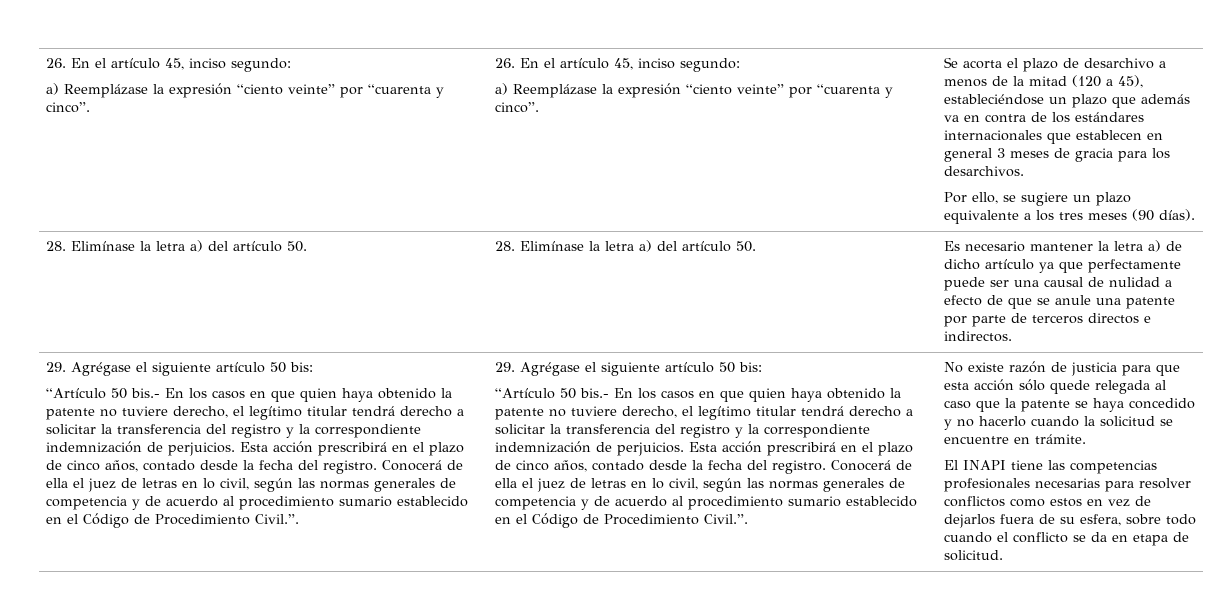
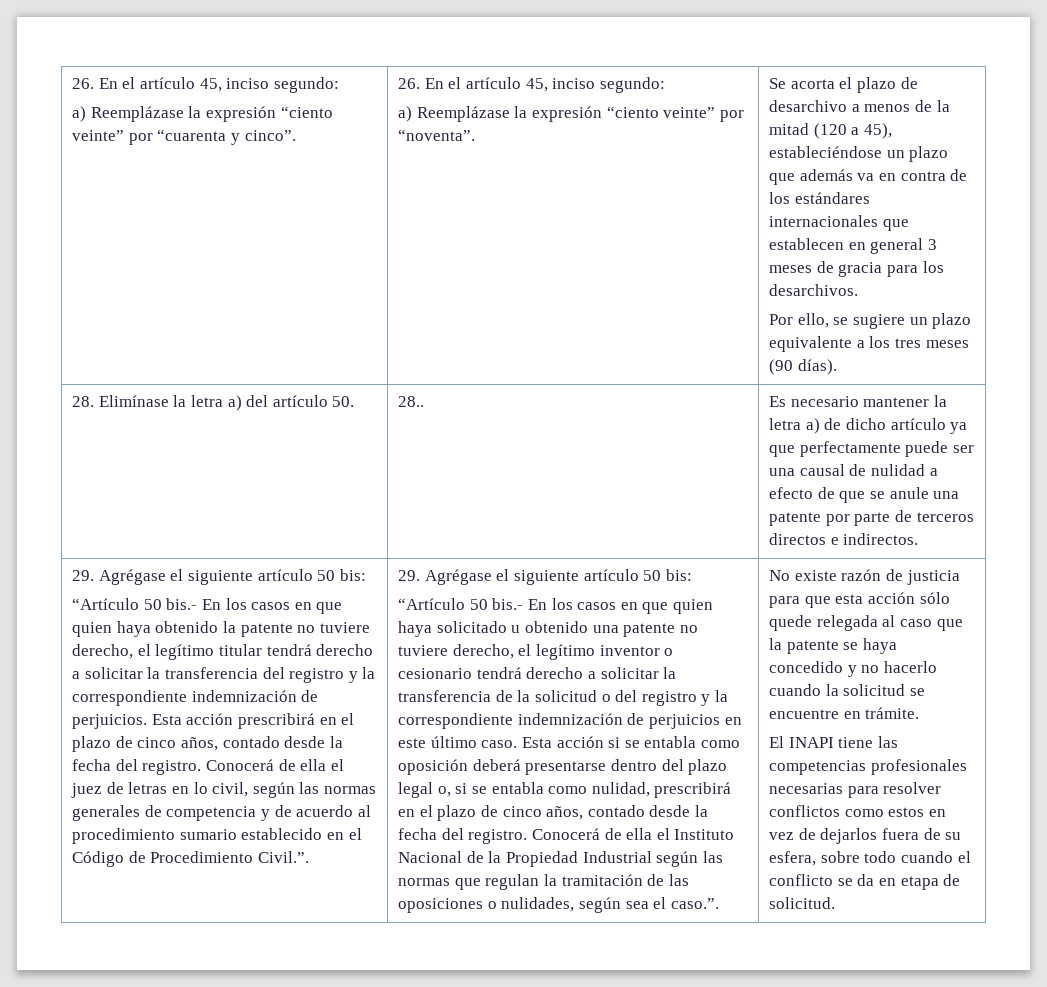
  a) Reemplázase la expresión “ciento veinte” por “cuarenta y cinco”. | 26. En el artículo 45, inciso segundo:
- a) Reemplázase la expresión “ciento veinte” por “cuarenta y cinco”.
+ a) Reemplázase la expresión “ciento veinte” por “noventa”.
- 28. Elimínase la letra a) del artículo 50. | 28. Elimínase la letra a) del artículo 50.
+ 28. Elimínase la letra a) del artículo 50. | 28..
  Conocerá de ella el juez de letras en lo civil, según las normas generales de competencia y de acuerdo al procedimiento sumario establecido en el Código de Procedimiento Civil.”. | 29. Agrégase el siguiente artículo 50 bis:
- “Artículo 50 bis.- En los casos en que quien haya obtenido la patente no tuviere derecho, el legítimo titular tendrá derecho a solicitar la transferencia del registro y la correspondiente indemnización de perjuicios. Esta acción prescribirá en el plazo de cinco años, contado desde la fecha del registro. Conocerá de ella el juez de letras en lo civil, según las normas generales de competencia y de acuerdo al procedimiento sumario establecido en el Código de Procedimiento Civil.”.
+ “Artículo 50 bis.- En los casos en que quien haya solicitado u obtenido una patente no tuviere derecho, el legítimo inventor o cesionario tendrá derecho a solicitar la transferencia de la solicitud o del registro y la correspondiente indemnización de perjuicios en este último caso. Esta acción si se entabla como oposición deberá presentarse dentro del plazo legal o, si se entabla como nulidad, prescribirá en el plazo de cinco años, contado desde la fecha del registro. Conocerá de ella el Instituto Nacional de la Propiedad Industrial según las normas que regulan la tramitación de las oposiciones o nulidades, según sea el caso.”.

